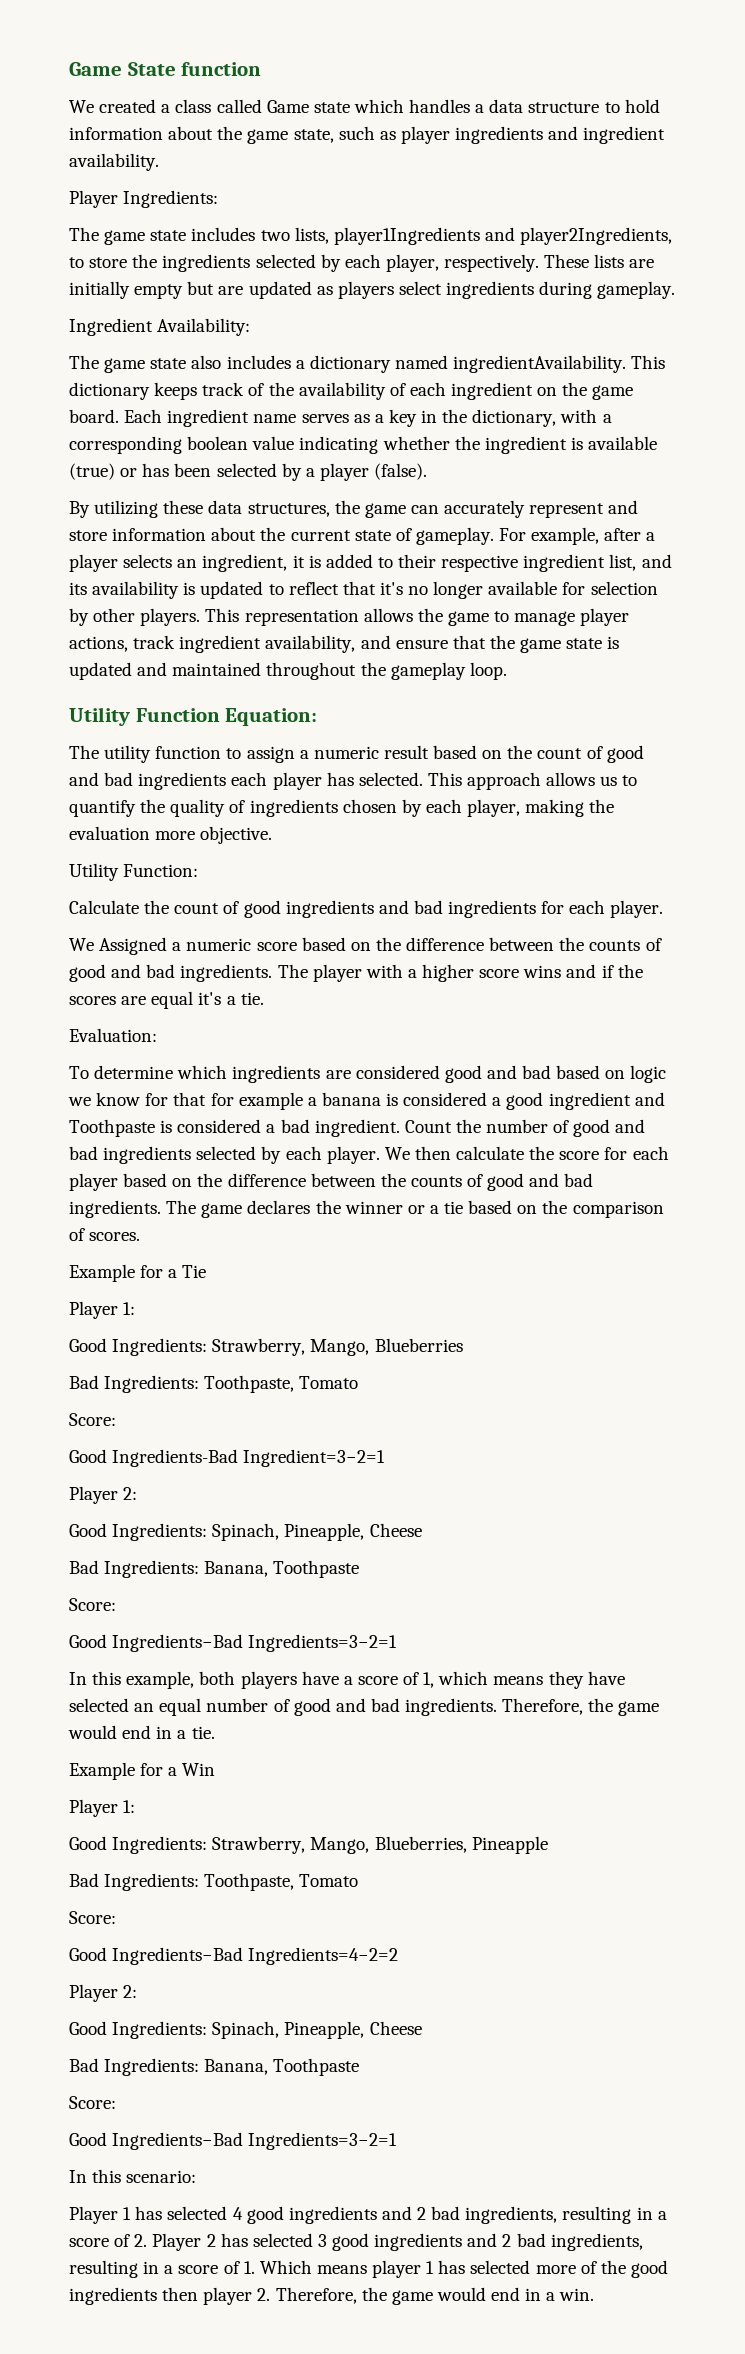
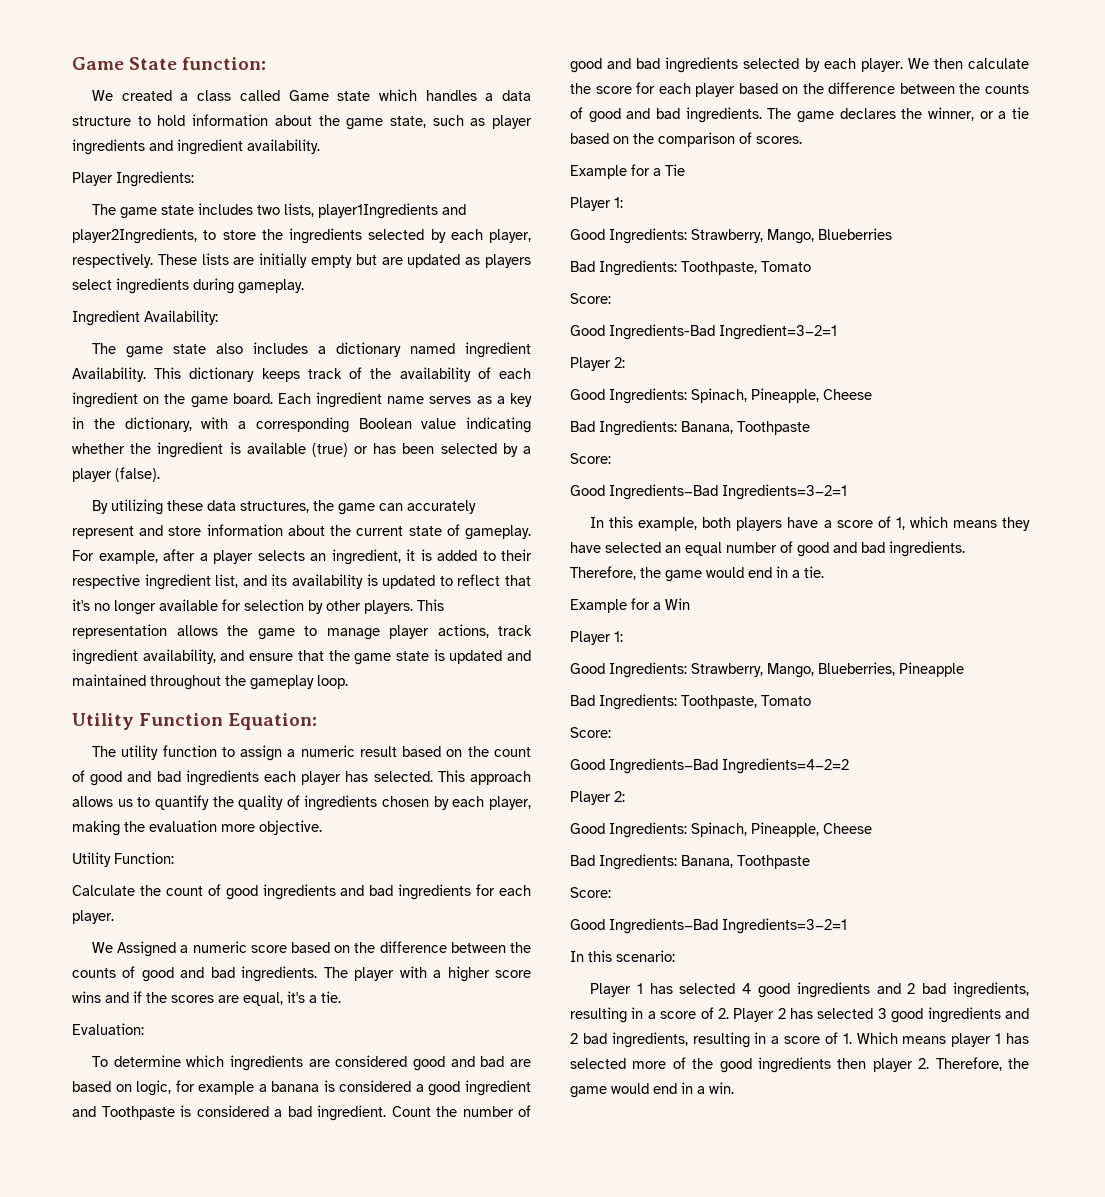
- Game State function
+ Game State function:
- The game state also includes a dictionary named ingredientAvailability.
+ The game state also includes a dictionary named ingredient Availability.
- Each ingredient name serves as a key in the dictionary, with a corresponding boolean value indicating whether the ingredient is available (true) or has been selected by a player (false).
+ Each ingredient name serves as a key in the dictionary, with a corresponding Boolean value indicating whether the ingredient is available (true) or has been selected by a player (false).
- The player with a higher score wins and if the scores are equal it's a tie.
+ The player with a higher score wins and if the scores are equal, it's a tie.
- To determine which ingredients are considered good and bad based on logic we know for that for example a banana is considered a good ingredient and Toothpaste is considered a bad ingredient.
+ To determine which ingredients are considered good and bad are based on logic, for example a banana is considered a good ingredient and Toothpaste is considered a bad ingredient.
- The game declares the winner or a tie based on the comparison of scores.
+ The game declares the winner, or a tie based on the comparison of scores.

